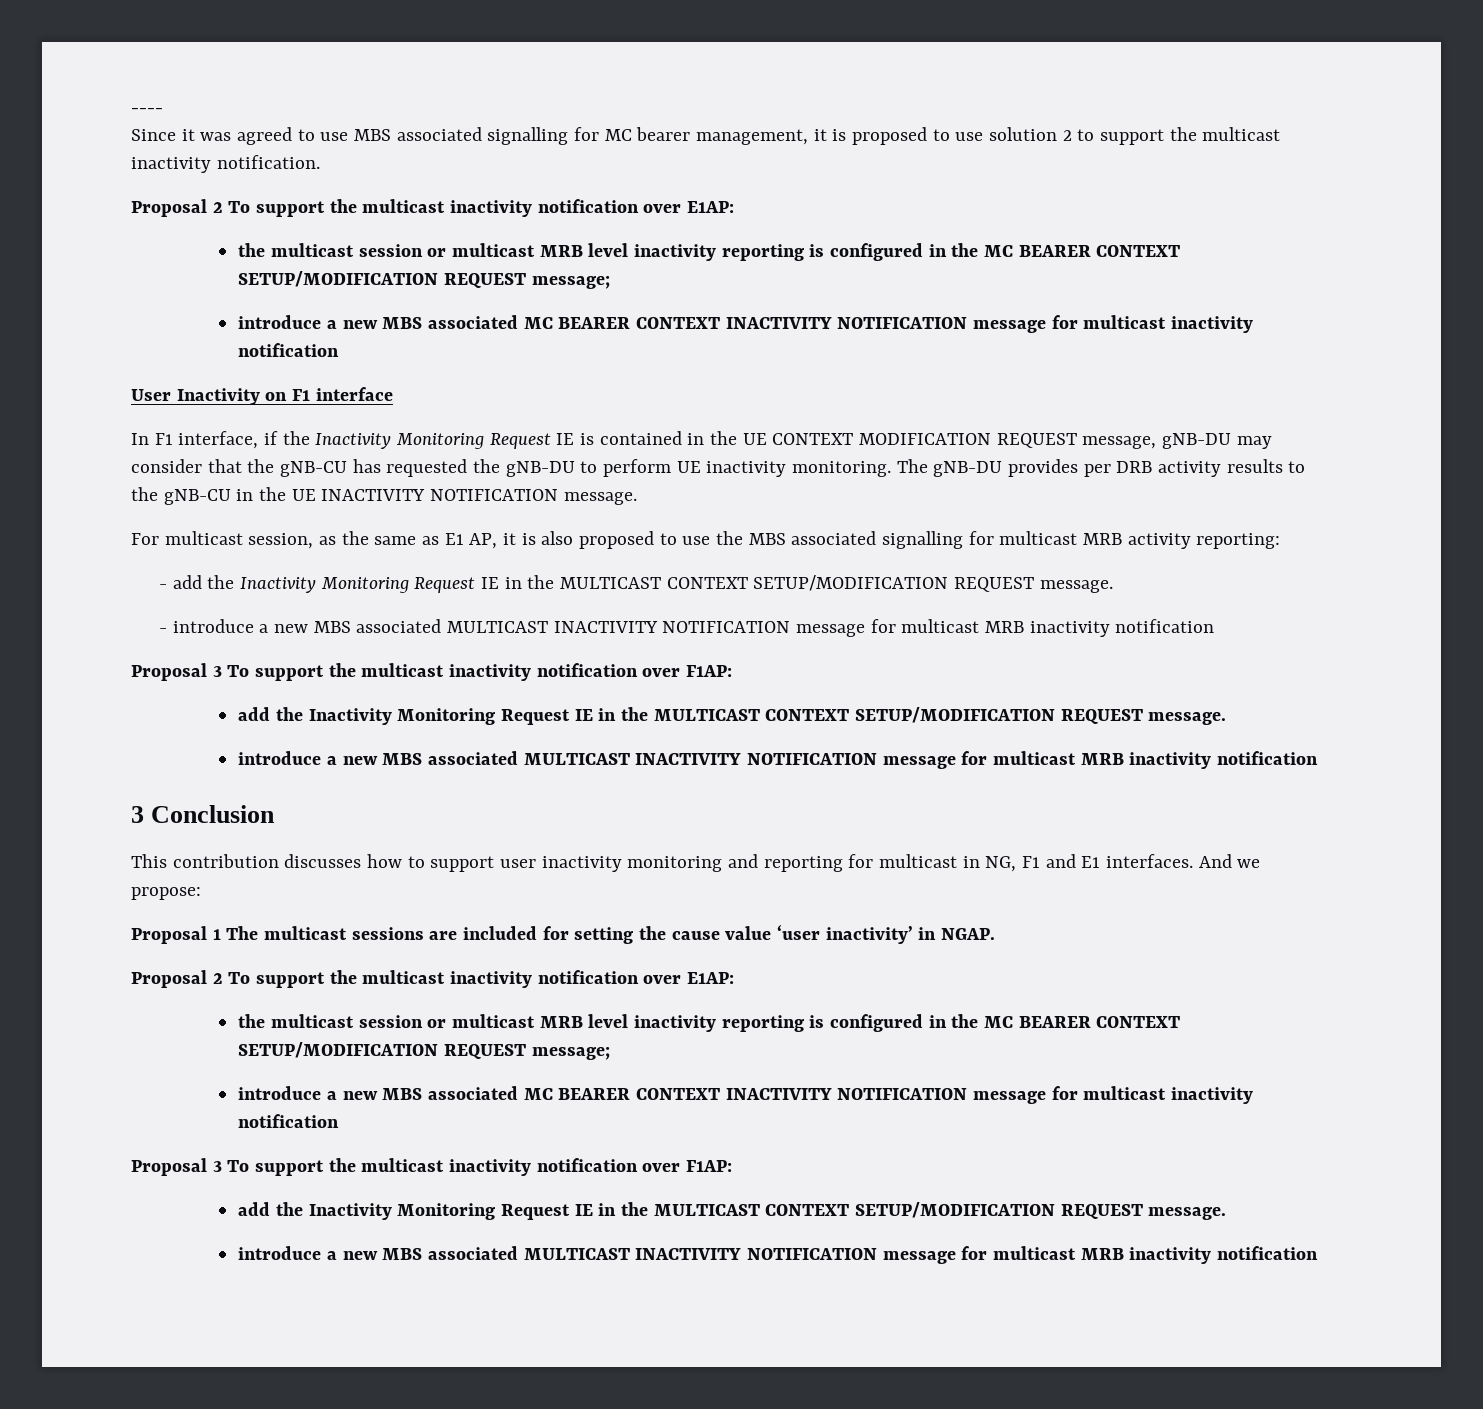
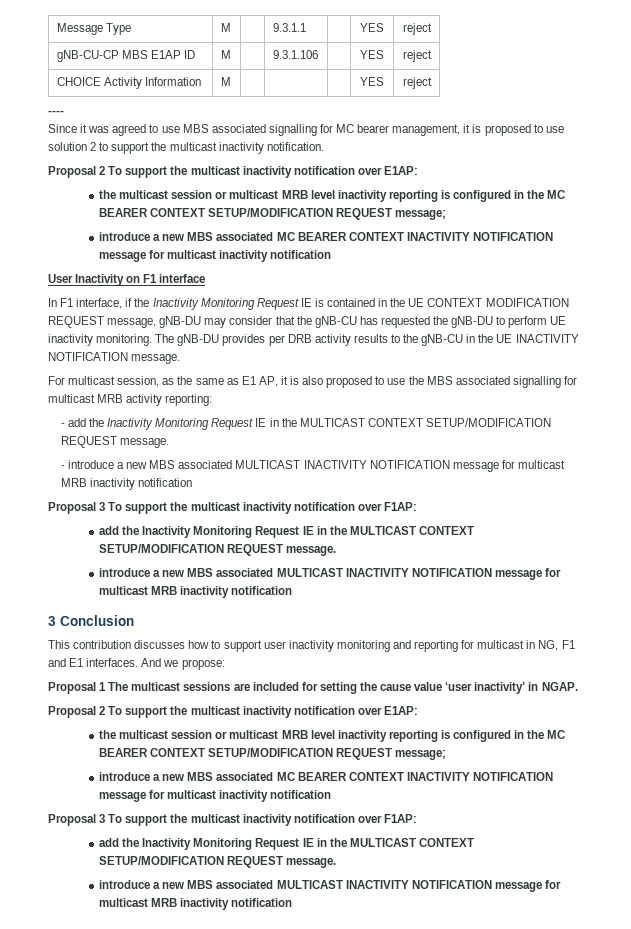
+ Message Type | M | | 9.3.1.1 | | YES | reject
+ gNB-CU-CP MBS E1AP ID | M | | 9.3.1.106 | | YES | reject
+ CHOICE Activity Information | M | | | | YES | reject

